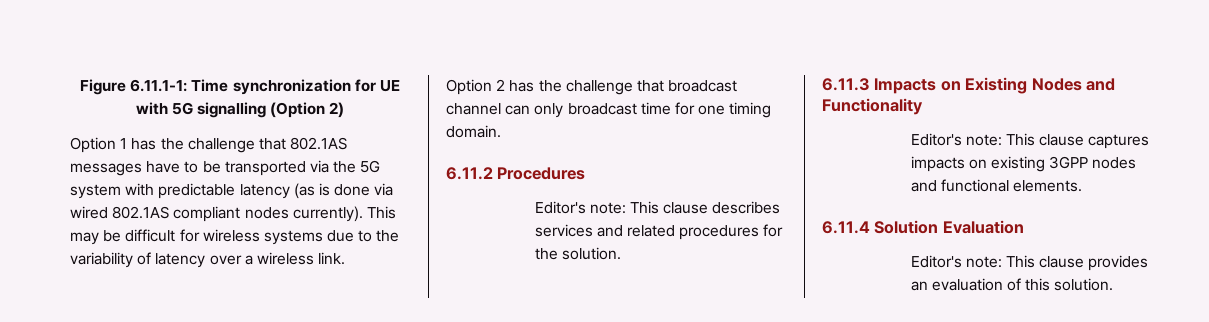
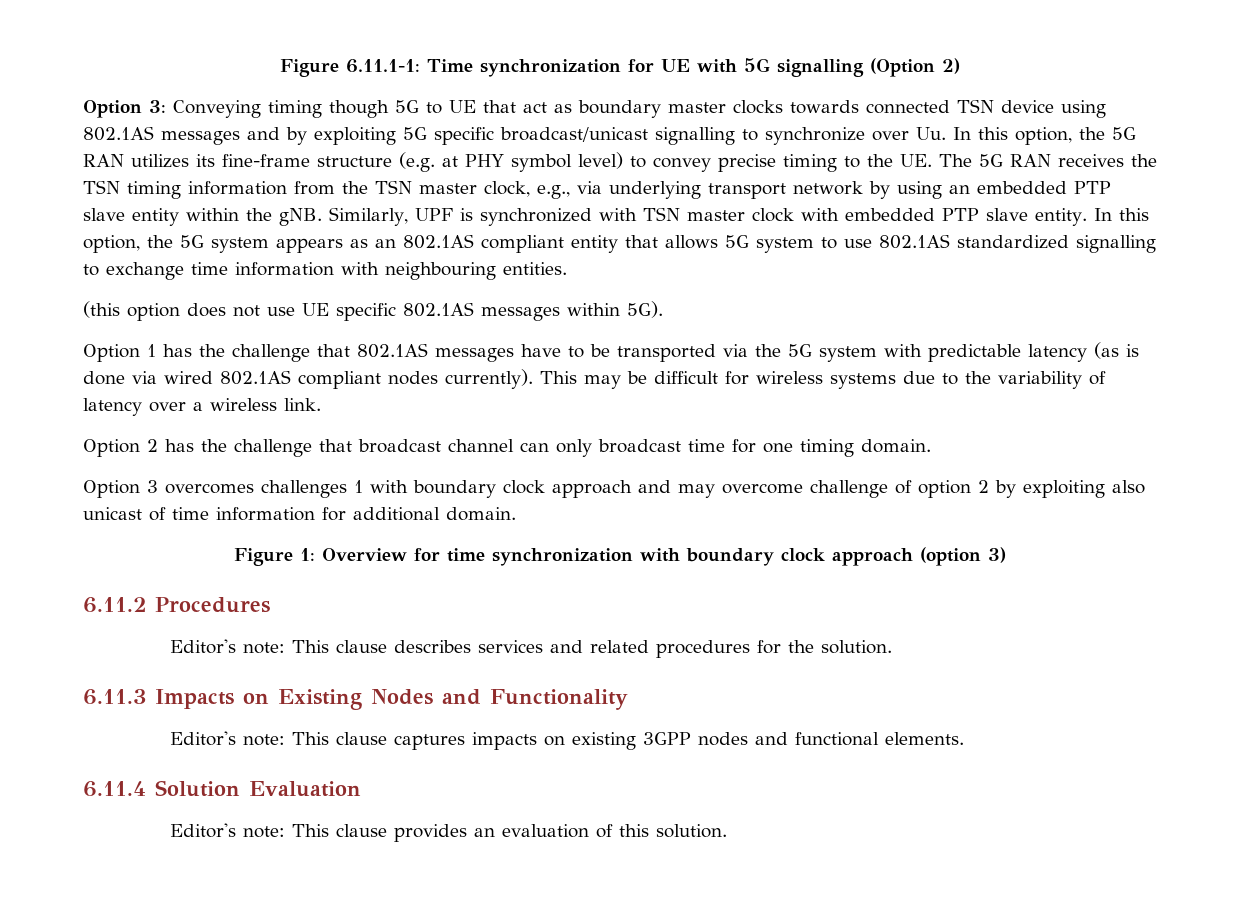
+ Option 3: Conveying timing though 5G to UE that act as boundary master clocks towards connected TSN device using 802.1AS messages and by exploiting 5G specific broadcast/unicast signalling to synchronize over Uu. In this option, the 5G RAN utilizes its fine-frame structure (e.g. at PHY symbol level) to convey precise timing to the UE. The 5G RAN receives the TSN timing information from the TSN master clock, e.g., via underlying transport network by using an embedded PTP slave entity within the gNB. Similarly, UPF is synchronized with TSN master clock with embedded PTP slave entity. In this option, the 5G system appears as an 802.1AS compliant entity that allows 5G system to use 802.1AS standardized signalling to exchange time information with neighbouring entities.
+ (this option does not use UE specific 802.1AS messages within 5G).
+ Option 3 overcomes challenges 1 with boundary clock approach and may overcome challenge of option 2 by exploiting also unicast of time information for additional domain.
+ Figure 1: Overview for time synchronization with boundary clock approach (option 3)

